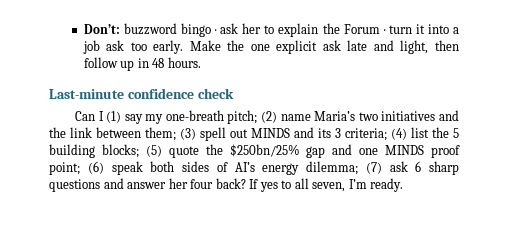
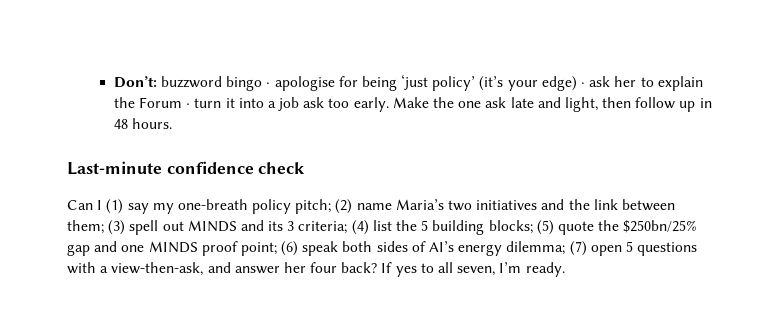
- Don’t: buzzword bingo · ask her to explain the Forum · turn it into a job ask too early.
+ Don’t: buzzword bingo · apologise for being ‘just policy’ (it’s your edge) · ask her to explain the Forum · turn it into a job ask too early.
- Make the one explicit ask late and light, then follow up in 48 hours.
+ Make the one ask late and light, then follow up in 48 hours.
- Can I (1) say my one-breath pitch; (2) name Maria’s two initiatives and the link between them; (3) spell out MINDS and its 3 criteria; (4) list the 5 building blocks; (5) quote the $250bn/25% gap and one MINDS proof point; (6) speak both sides of AI’s energy dilemma; (7) ask 6 sharp questions and answer her four back?
+ Can I (1) say my one-breath policy pitch; (2) name Maria’s two initiatives and the link between them; (3) spell out MINDS and its 3 criteria; (4) list the 5 building blocks; (5) quote the $250bn/25% gap and one MINDS proof point; (6) speak both sides of AI’s energy dilemma; (7) open 5 questions with a view-then-ask, and answer her four back?

